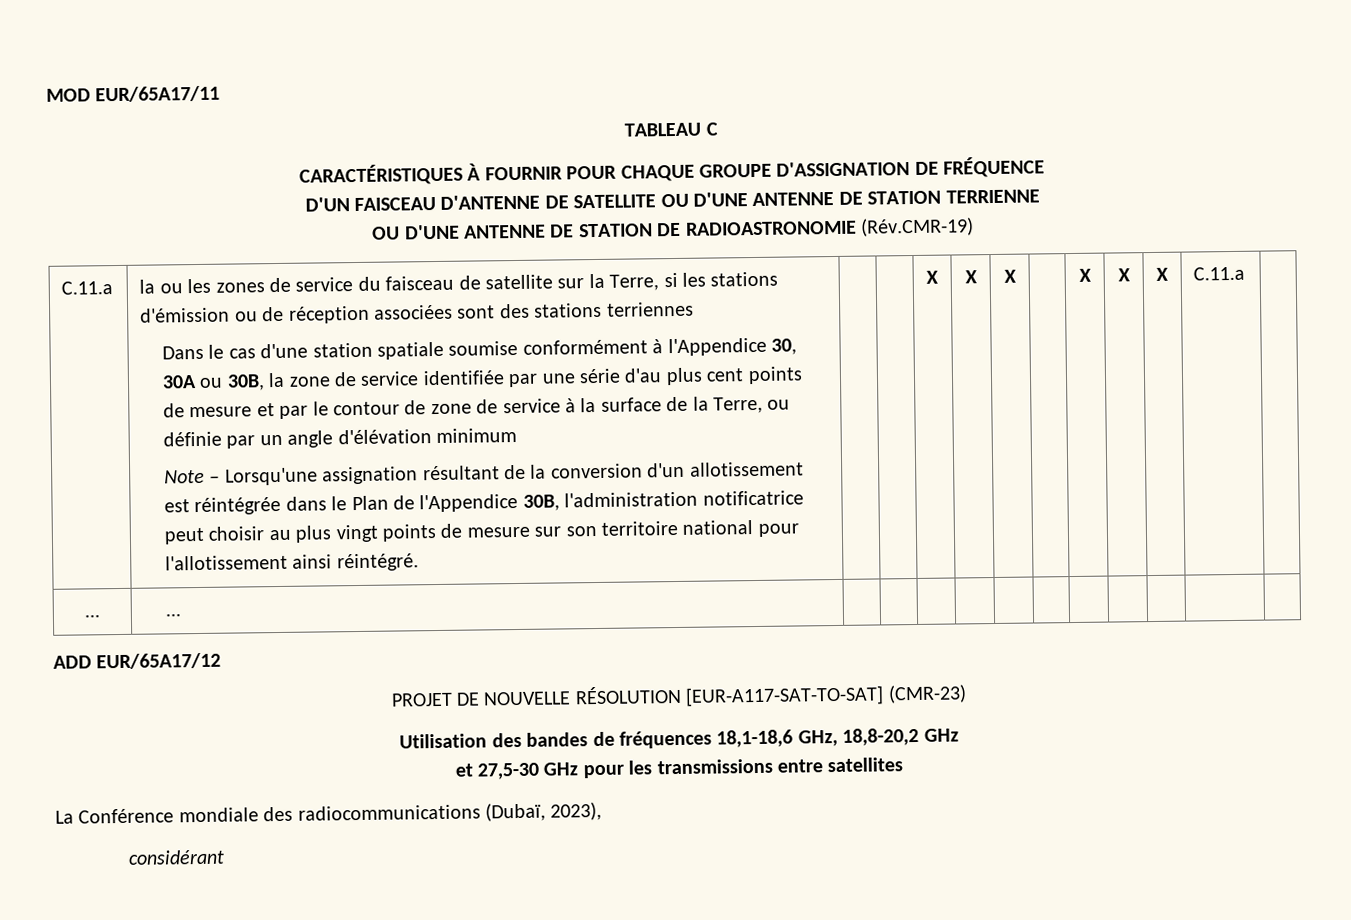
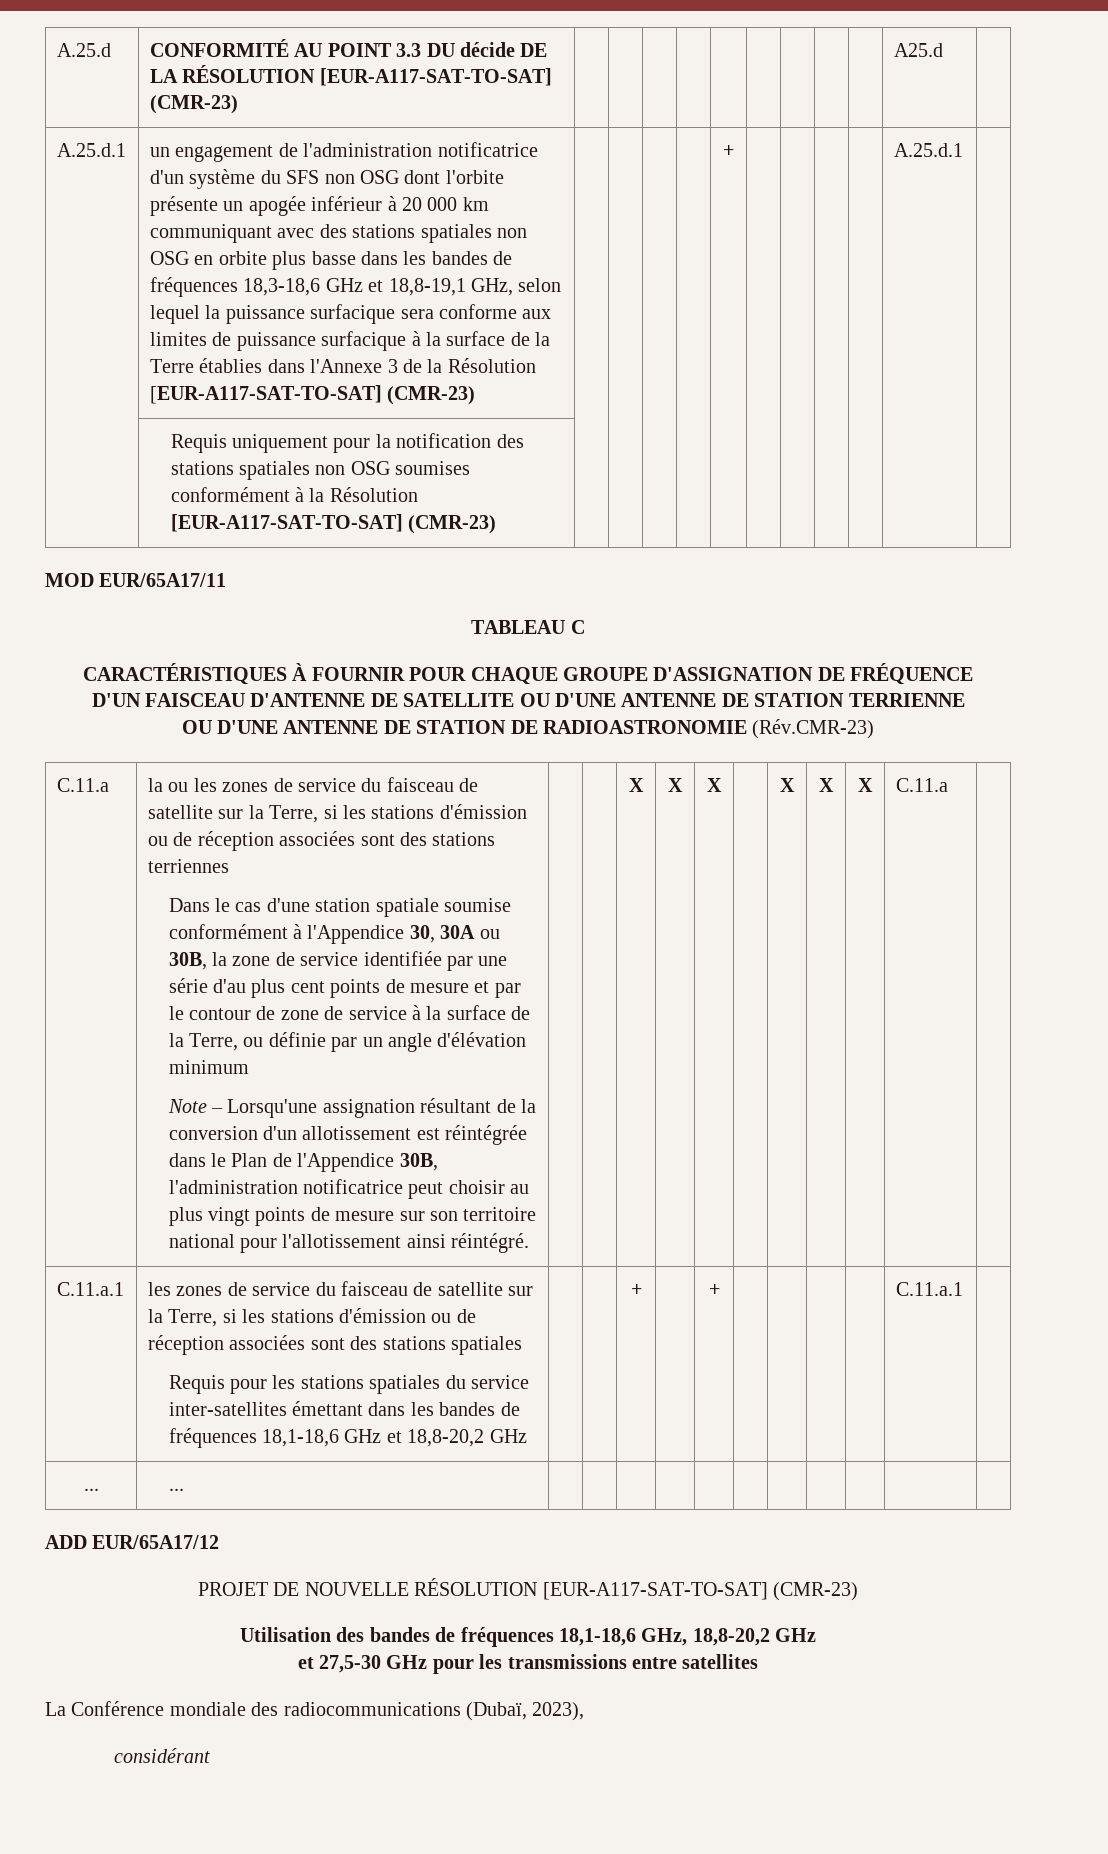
+ A.25.d | CONFORMITÉ AU POINT 3.3 DU décide DE LA RÉSOLUTION [EUR-A117-SAT-TO-SAT] (CMR-23) | | | | | | | | | | A25.d |
+ A.25.d.1 | un engagement de l'administration notificatrice d'un système du SFS non OSG dont l'orbite présente un apogée inférieur à 20 000 km communiquant avec des stations spatiales non OSG en orbite plus basse dans les bandes de fréquences 18,3-18,6 GHz et 18,8-19,1 GHz, selon lequel la puissance surfacique sera conforme aux limites de puissance surfacique à la surface de la Terre établies dans l'Annexe 3 de la Résolution [EUR-A117-SAT-TO-SAT] (CMR-23) | | | | | + | | | | | A.25.d.1 |
+ | Requis uniquement pour la notification des stations spatiales non OSG soumises conformément à la Résolution [EUR-A117-SAT-TO-SAT] (CMR-23) | | | | | | | | | | |
- OU D'UNE ANTENNE DE STATION DE RADIOASTRONOMIE (Rév.CMR-19)
+ OU D'UNE ANTENNE DE STATION DE RADIOASTRONOMIE (Rév.CMR-23)
+ C.11.a.1 | les zones de service du faisceau de satellite sur la Terre, si les stations d'émission ou de réception associées sont des stations spatiales
+ Requis pour les stations spatiales du service inter-satellites émettant dans les bandes de fréquences 18,1-18,6 GHz et 18,8-20,2 GHz | | | + | | + | | | | | C.11.a.1

